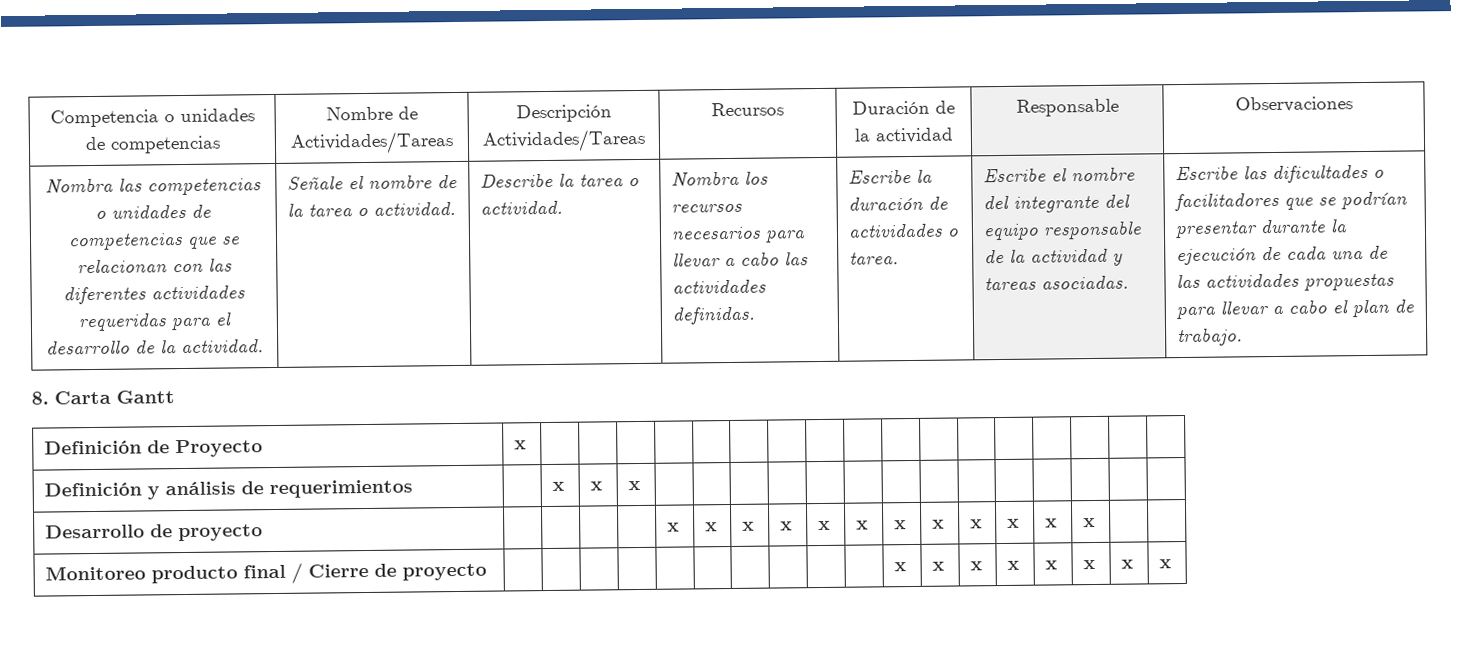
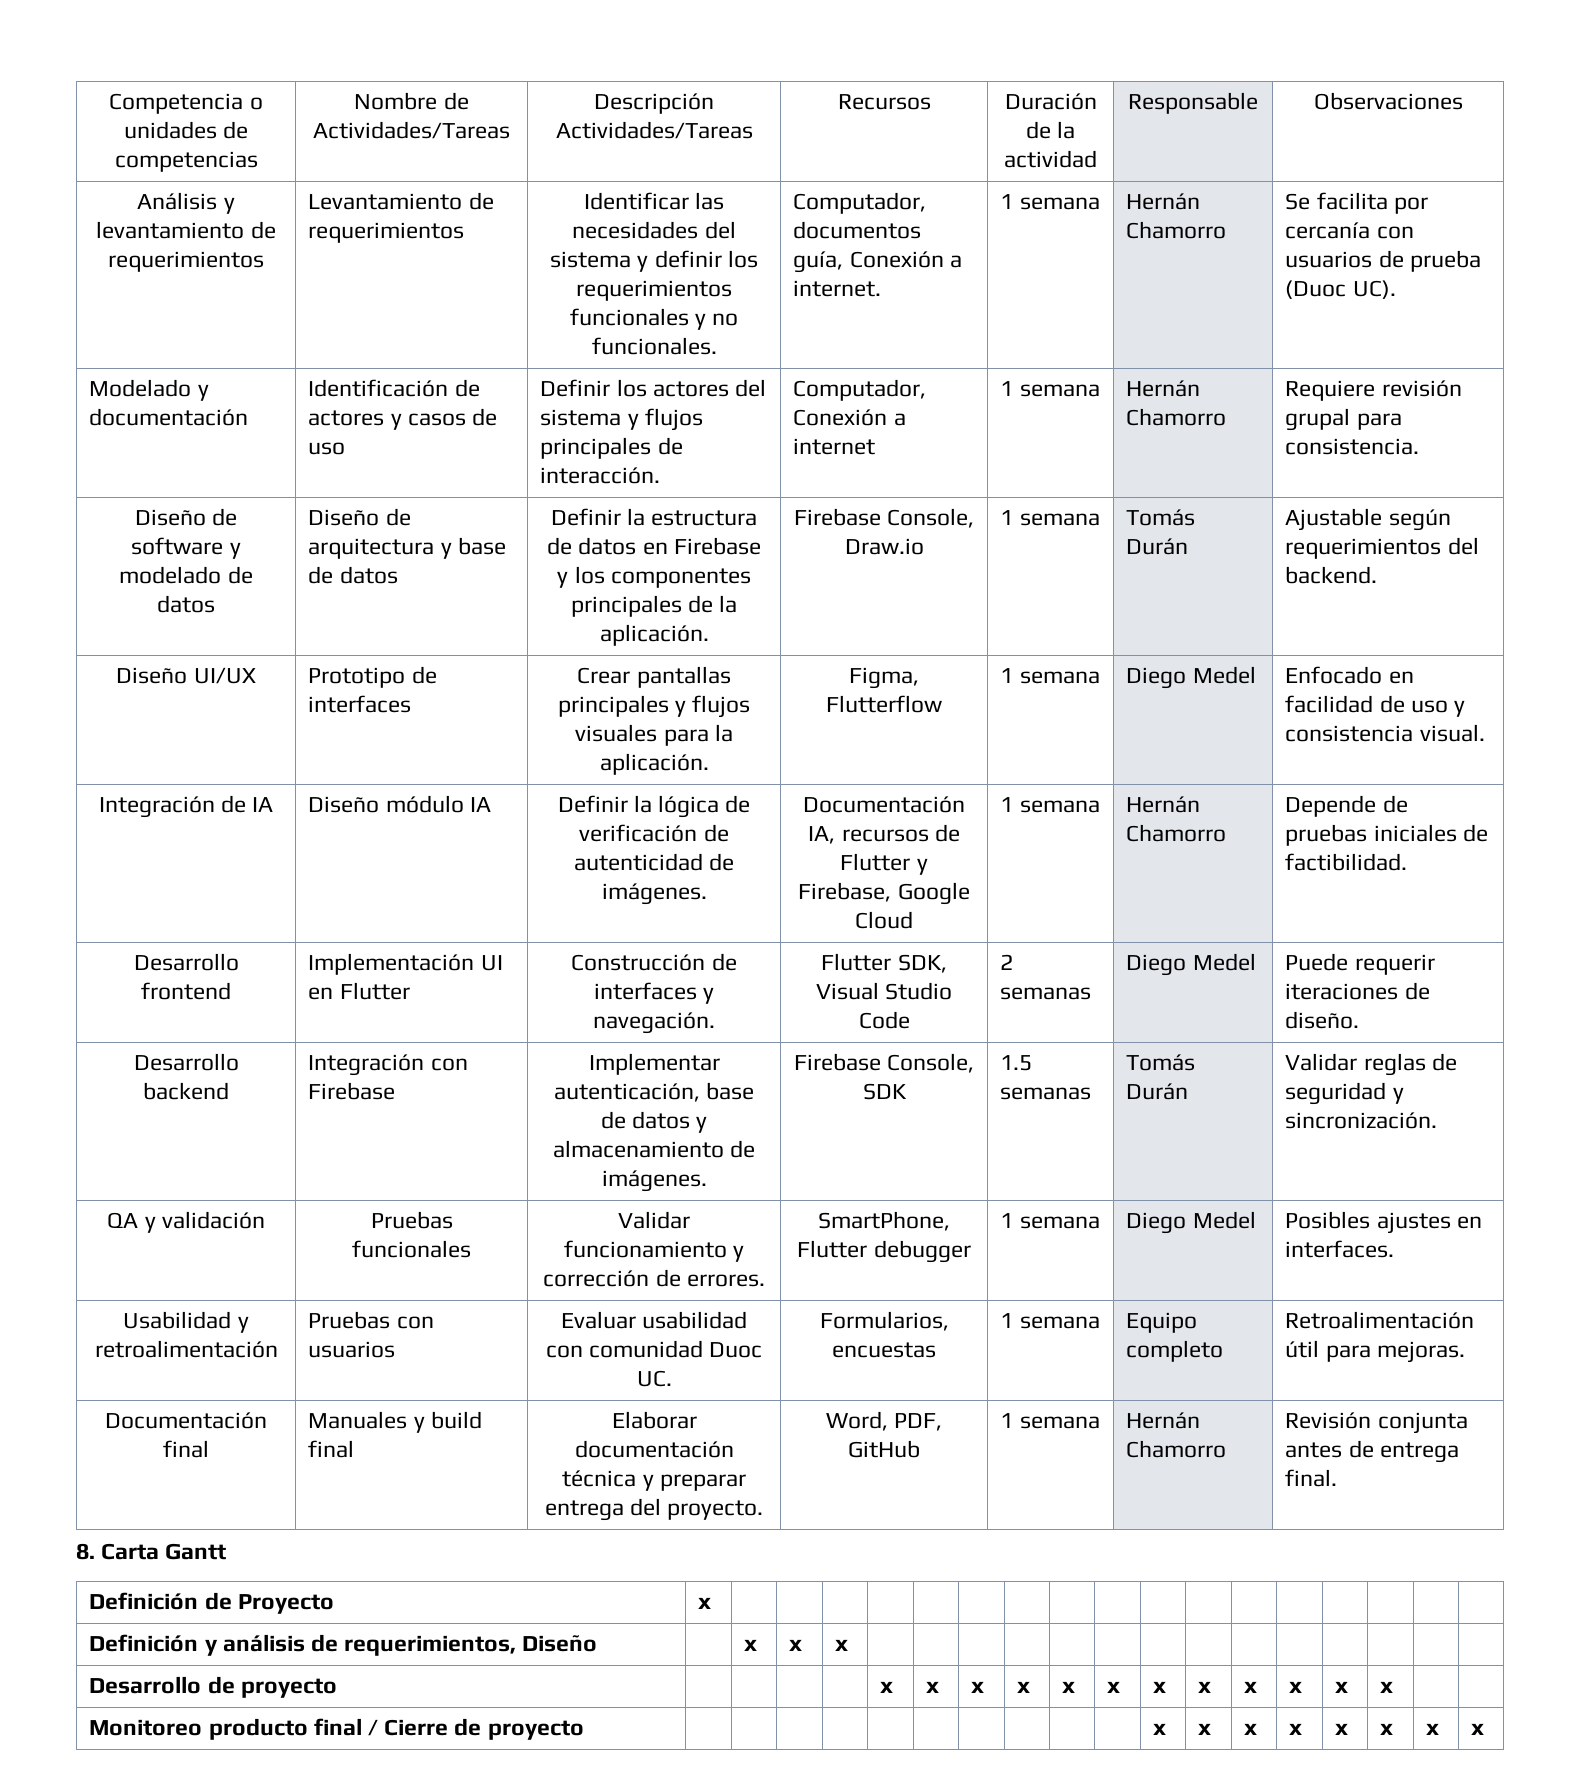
- Nombra las competencias o unidades de competencias que se relacionan con las diferentes actividades requeridas para el desarrollo de la actividad. | Señale el nombre de la tarea o actividad. | Describe la tarea o actividad. | Nombra los recursos necesarios para llevar a cabo las actividades definidas. | Escribe la duración de actividades o tarea. | Escribe el nombre del integrante del equipo responsable de la actividad y tareas asociadas. | Escribe las dificultades o facilitadores que se podrían presentar durante la ejecución de cada una de las actividades propuestas para llevar a cabo el plan de trabajo.
+ Análisis y levantamiento de requerimientos | Levantamiento de requerimientos | Identificar las necesidades del sistema y definir los requerimientos funcionales y no funcionales. | Computador, documentos guía, Conexión a internet. | 1 semana | Hernán Chamorro | Se facilita por cercanía con usuarios de prueba (Duoc UC).
+ Modelado y documentación | Identificación de actores y casos de uso | Definir los actores del sistema y flujos principales de interacción. | Computador, Conexión a internet | 1 semana | Hernán Chamorro | Requiere revisión grupal para consistencia.
+ Diseño de software y modelado de datos | Diseño de arquitectura y base de datos | Definir la estructura de datos en Firebase y los componentes principales de la aplicación. | Firebase Console, Draw.io | 1 semana | Tomás Durán | Ajustable según requerimientos del backend.
+ Diseño UI/UX | Prototipo de interfaces | Crear pantallas principales y flujos visuales para la aplicación. | Figma, Flutterflow | 1 semana | Diego Medel | Enfocado en facilidad de uso y consistencia visual.
+ Integración de IA | Diseño módulo IA | Definir la lógica de verificación de autenticidad de imágenes. | Documentación IA, recursos de Flutter y Firebase, Google Cloud | 1 semana | Hernán Chamorro | Depende de pruebas iniciales de factibilidad.
+ Desarrollo frontend | Implementación UI en Flutter | Construcción de interfaces y navegación. | Flutter SDK, Visual Studio Code | 2 semanas | Diego Medel | Puede requerir iteraciones de diseño.
+ Desarrollo backend | Integración con Firebase | Implementar autenticación, base de datos y almacenamiento de imágenes. | Firebase Console, SDK | 1.5 semanas | Tomás Durán | Validar reglas de seguridad y sincronización.
+ QA y validación | Pruebas funcionales | Validar funcionamiento y corrección de errores. | SmartPhone, Flutter debugger | 1 semana | Diego Medel | Posibles ajustes en interfaces.
+ Usabilidad y retroalimentación | Pruebas con usuarios | Evaluar usabilidad con comunidad Duoc UC. | Formularios, encuestas | 1 semana | Equipo completo | Retroalimentación útil para mejoras.
+ Documentación final | Manuales y build final | Elaborar documentación técnica y preparar entrega del proyecto. | Word, PDF, GitHub | 1 semana | Hernán Chamorro | Revisión conjunta antes de entrega final.
- Definición y análisis de requerimientos | | x | x | x | | | | | | | | | | | | | |
+ Definición y análisis de requerimientos, Diseño | | x | x | x | | | | | | | | | | | | | |

